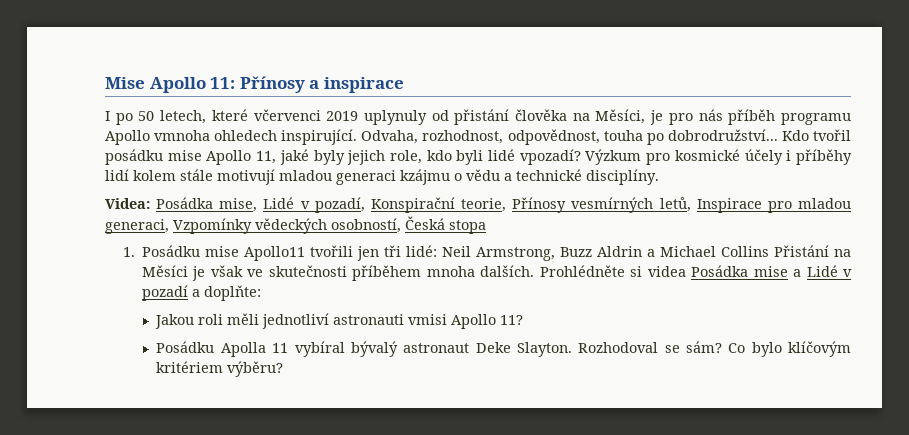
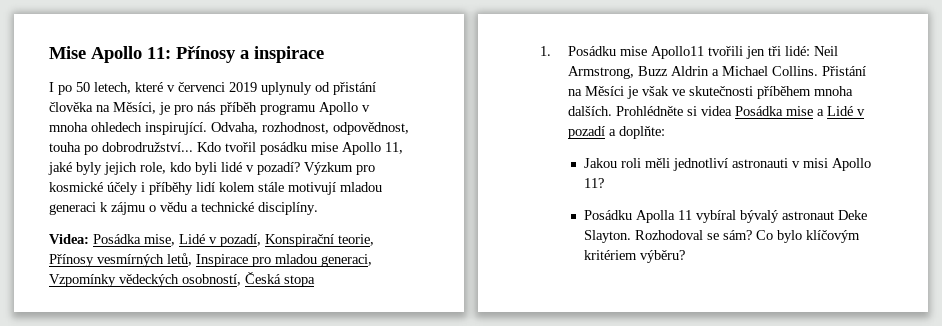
- I po 50 letech, které včervenci 2019 uplynuly od přistání člověka na Měsíci, je pro nás příběh programu Apollo vmnoha ohledech inspirující.
+ I po 50 letech, které v červenci 2019 uplynuly od přistání člověka na Měsíci, je pro nás příběh programu Apollo v mnoha ohledech inspirující.
- Kdo tvořil posádku mise Apollo 11, jaké byly jejich role, kdo byli lidé vpozadí?
+ Kdo tvořil posádku mise Apollo 11, jaké byly jejich role, kdo byli lidé v pozadí?
- Výzkum pro kosmické účely i příběhy lidí kolem stále motivují mladou generaci kzájmu o vědu a technické disciplíny.
+ Výzkum pro kosmické účely i příběhy lidí kolem stále motivují mladou generaci k zájmu o vědu a technické disciplíny.
- 1. Posádku mise Apollo11 tvořili jen tři lidé: Neil Armstrong, Buzz Aldrin a Michael Collins Přistání na Měsíci je však ve skutečnosti příběhem mnoha dalších.
+ 1. Posádku mise Apollo11 tvořili jen tři lidé: Neil Armstrong, Buzz Aldrin a Michael Collins. Přistání na Měsíci je však ve skutečnosti příběhem mnoha dalších.
- Jakou roli měli jednotliví astronauti vmisi Apollo 11?
+ Jakou roli měli jednotliví astronauti v misi Apollo 11?

